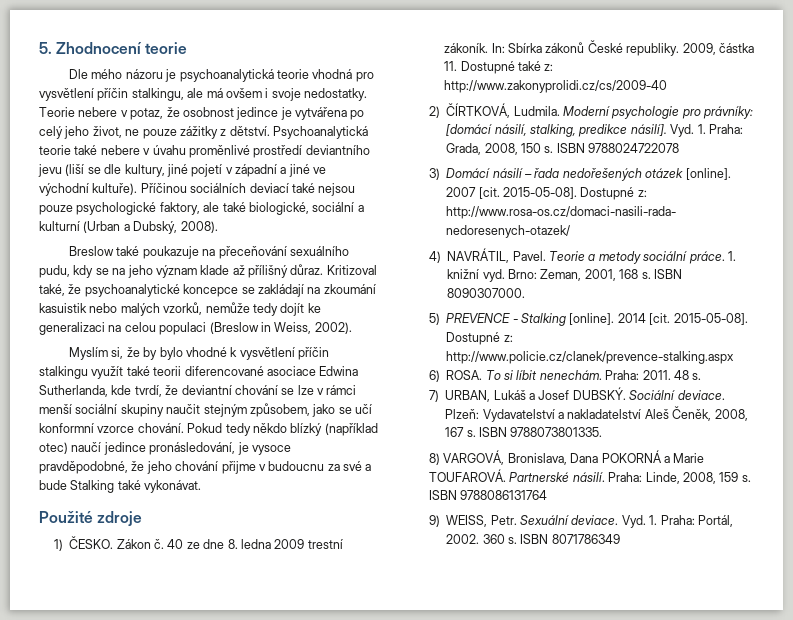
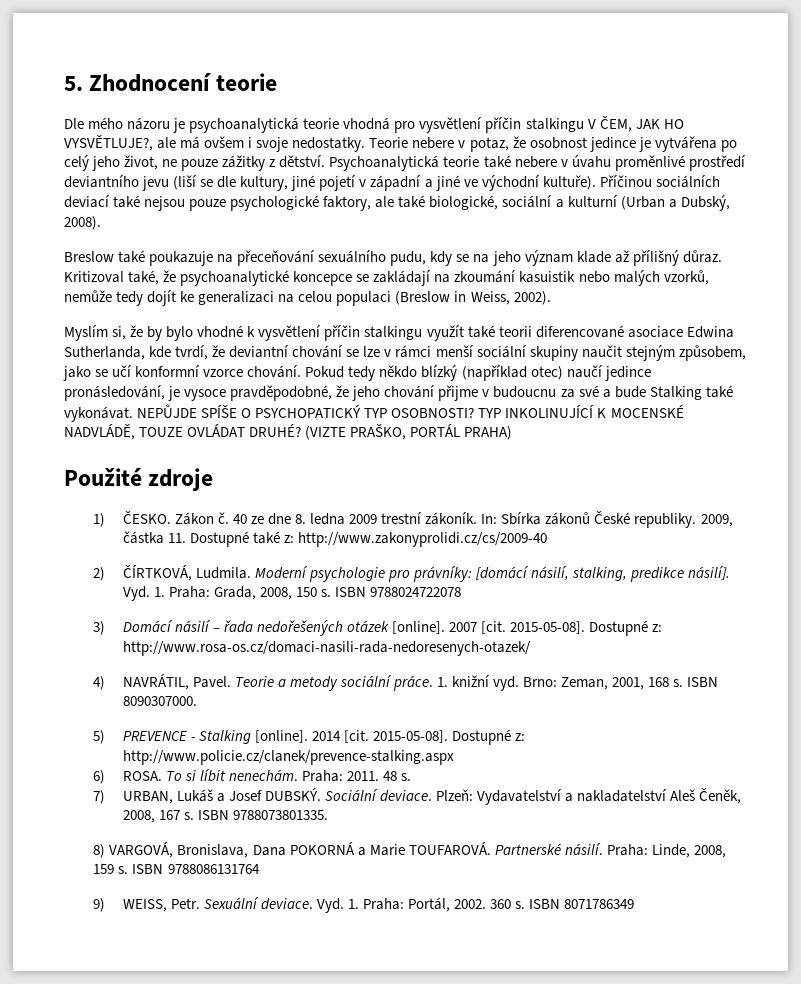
- Dle mého názoru je psychoanalytická teorie vhodná pro vysvětlení příčin stalkingu, ale má ovšem i svoje nedostatky.
+ Dle mého názoru je psychoanalytická teorie vhodná pro vysvětlení příčin stalkingu V ČEM, JAK HO VYSVĚTLUJE?, ale má ovšem i svoje nedostatky.
+ NEPŮJDE SPÍŠE O PSYCHOPATICKÝ TYP OSOBNOSTI? TYP INKOLINUJÍCÍ K MOCENSKÉ NADVLÁDĚ, TOUZE OVLÁDAT DRUHÉ? (VIZTE PRAŠKO, PORTÁL PRAHA)

